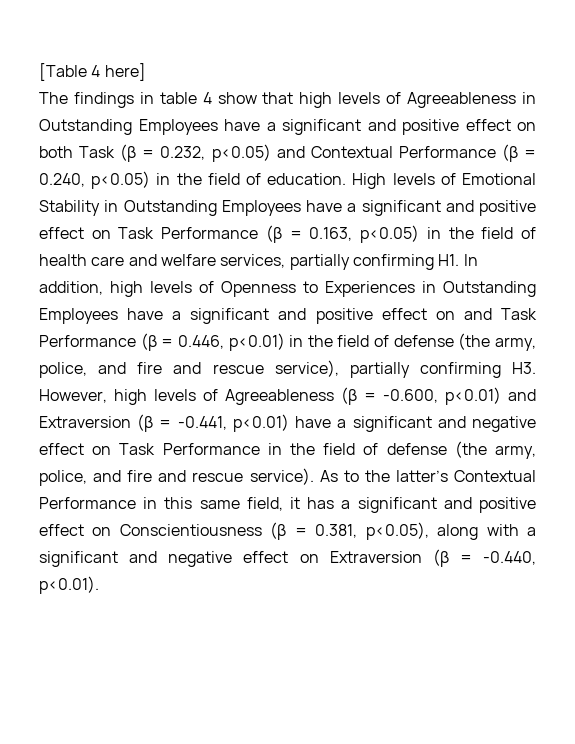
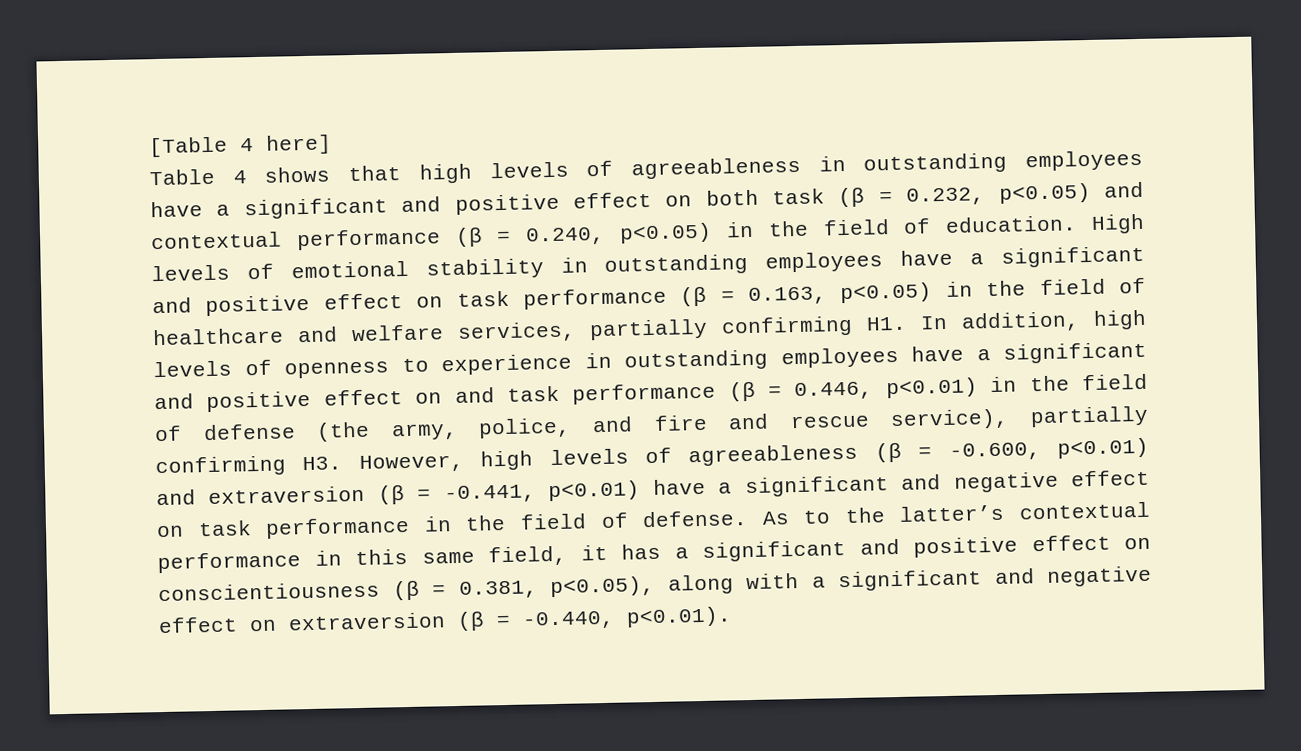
- The findings in table 4 show that high levels of Agreeableness in Outstanding Employees have a significant and positive effect on both Task (β = 0.232, p<0.05) and Contextual Performance (β = 0.240, p<0.05) in the field of education.
+ Table 4 shows that high levels of agreeableness in outstanding employees have a significant and positive effect on both task (β = 0.232, p<0.05) and contextual performance (β = 0.240, p<0.05) in the field of education.
- High levels of Emotional Stability in Outstanding Employees have a significant and positive effect on Task Performance (β = 0.163, p<0.05) in the field of health care and welfare services, partially confirming H1. In addition, high levels of Openness to Experiences in Outstanding Employees have a significant and positive effect on and Task Performance (β = 0.446, p<0.01) in the field of defense (the army, police, and fire and rescue service), partially confirming H3. However, high levels of Agreeableness (β = -0.600, p<0.01) and Extraversion (β = -0.441, p<0.01) have a significant and negative effect on Task Performance in the field of defense (the army, police, and fire and rescue service).
+ High levels of emotional stability in outstanding employees have a significant and positive effect on task performance (β = 0.163, p<0.05) in the field of healthcare and welfare services, partially confirming H1. In addition, high levels of openness to experience in outstanding employees have a significant and positive effect on and task performance (β = 0.446, p<0.01) in the field of defense (the army, police, and fire and rescue service), partially confirming H3. However, high levels of agreeableness (β = -0.600, p<0.01) and extraversion (β = -0.441, p<0.01) have a significant and negative effect on task performance in the field of defense.
- As to the latter’s Contextual Performance in this same field, it has a significant and positive effect on Conscientiousness (β = 0.381, p<0.05), along with a significant and negative effect on Extraversion (β = -0.440, p<0.01).
+ As to the latter’s contextual performance in this same field, it has a significant and positive effect on conscientiousness (β = 0.381, p<0.05), along with a significant and negative effect on extraversion (β = -0.440, p<0.01).

